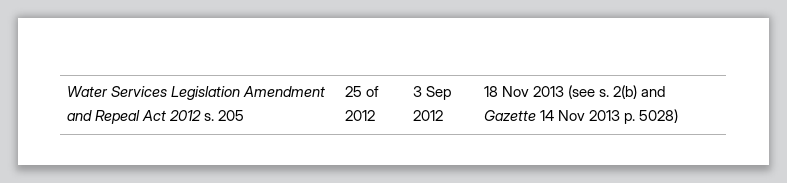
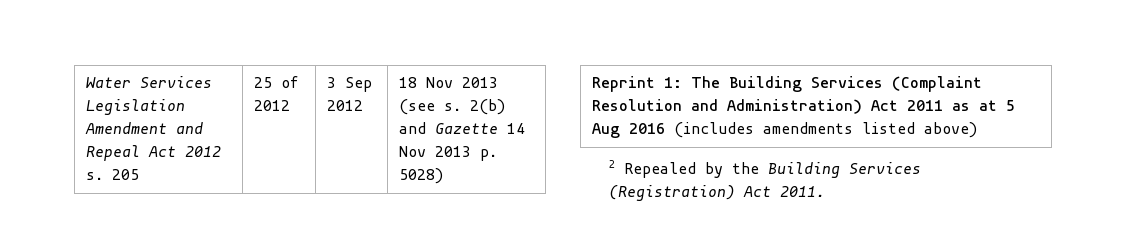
+ Reprint 1: The Building Services (Complaint Resolution and Administration) Act 2011 as at 5 Aug 2016 (includes amendments listed above)
+ 2 Repealed by the Building Services (Registration) Act 2011.

